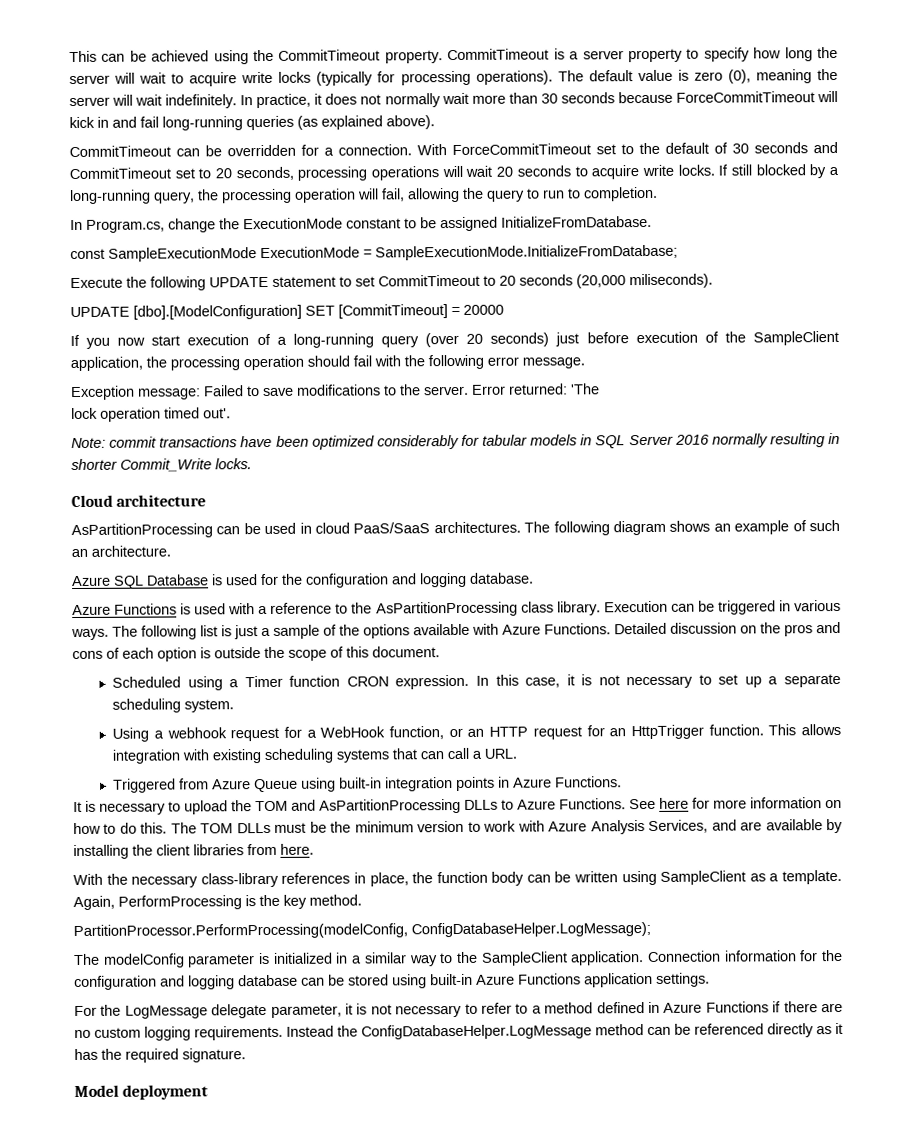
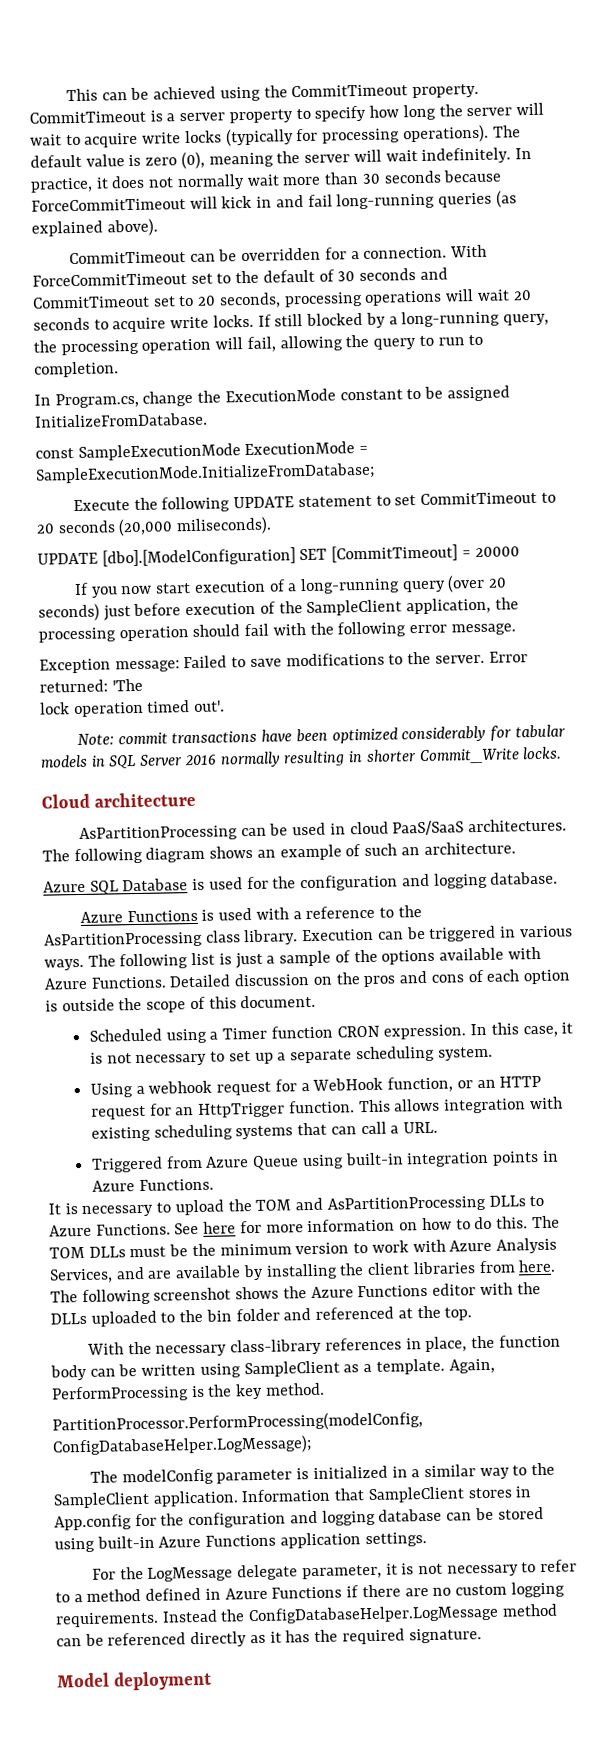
+ The following screenshot shows the Azure Functions editor with the DLLs uploaded to the bin folder and referenced at the top.
- Connection information for the configuration and logging database can be stored using built-in Azure Functions application settings.
+ Information that SampleClient stores in App.config for the configuration and logging database can be stored using built-in Azure Functions application settings.

